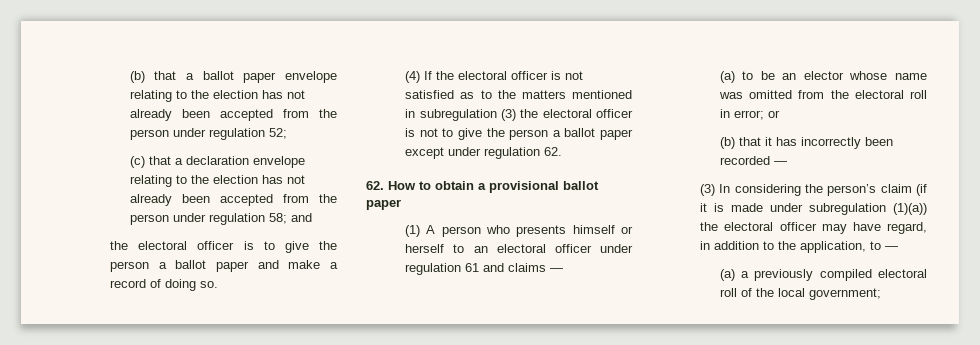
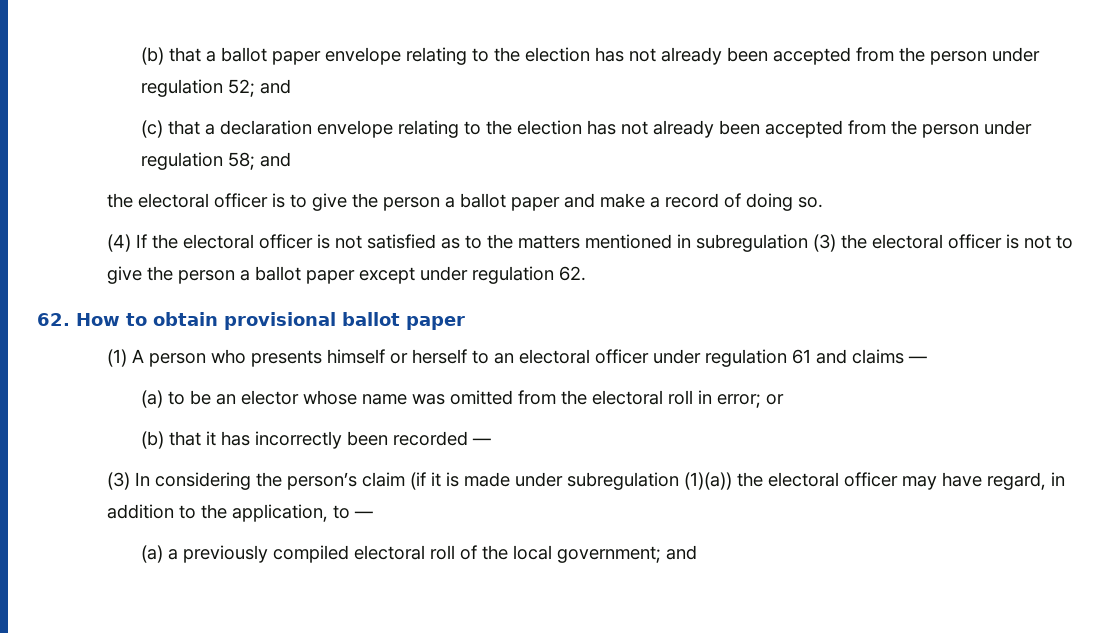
- (b) that a ballot paper envelope relating to the election has not already been accepted from the person under regulation 52;
+ (b) that a ballot paper envelope relating to the election has not already been accepted from the person under regulation 52; and
- 62. How to obtain a provisional ballot paper
+ 62. How to obtain provisional ballot paper
- (a) a previously compiled electoral roll of the local government;
+ (a) a previously compiled electoral roll of the local government; and

